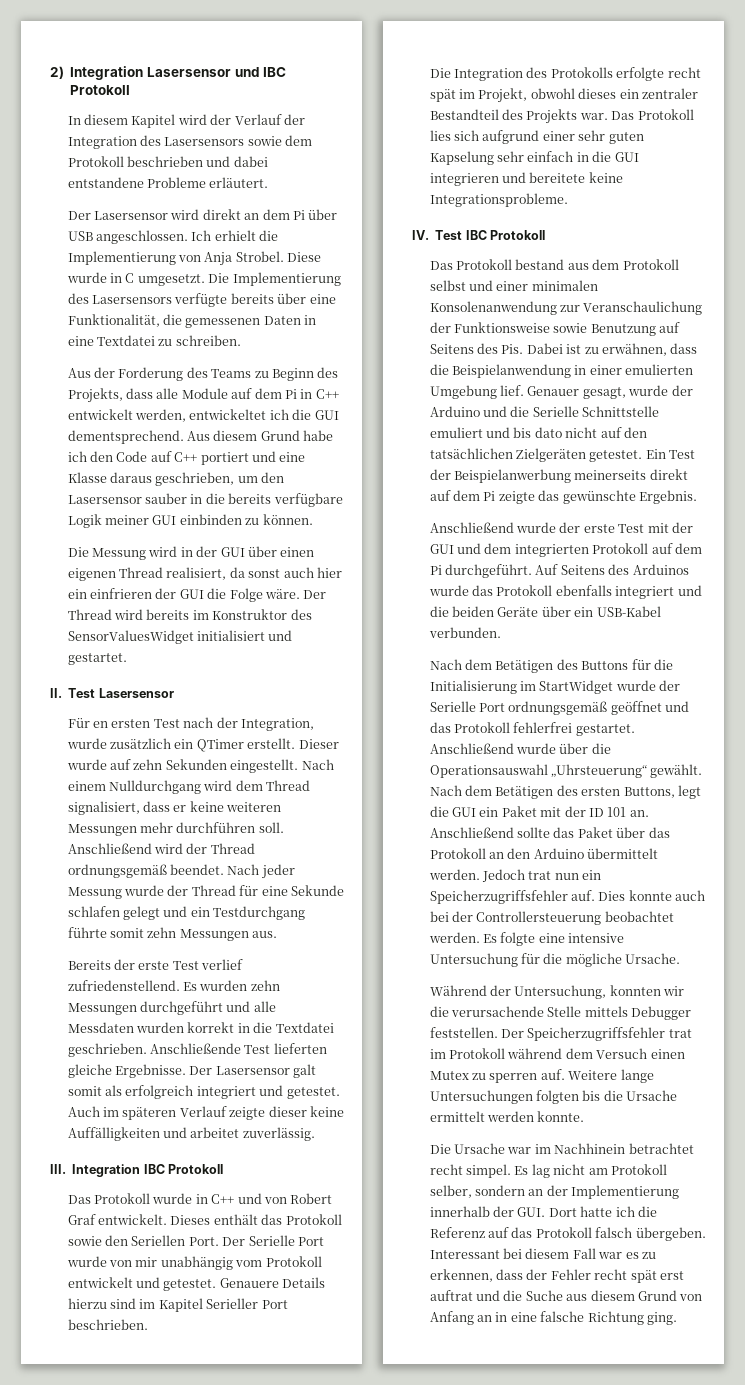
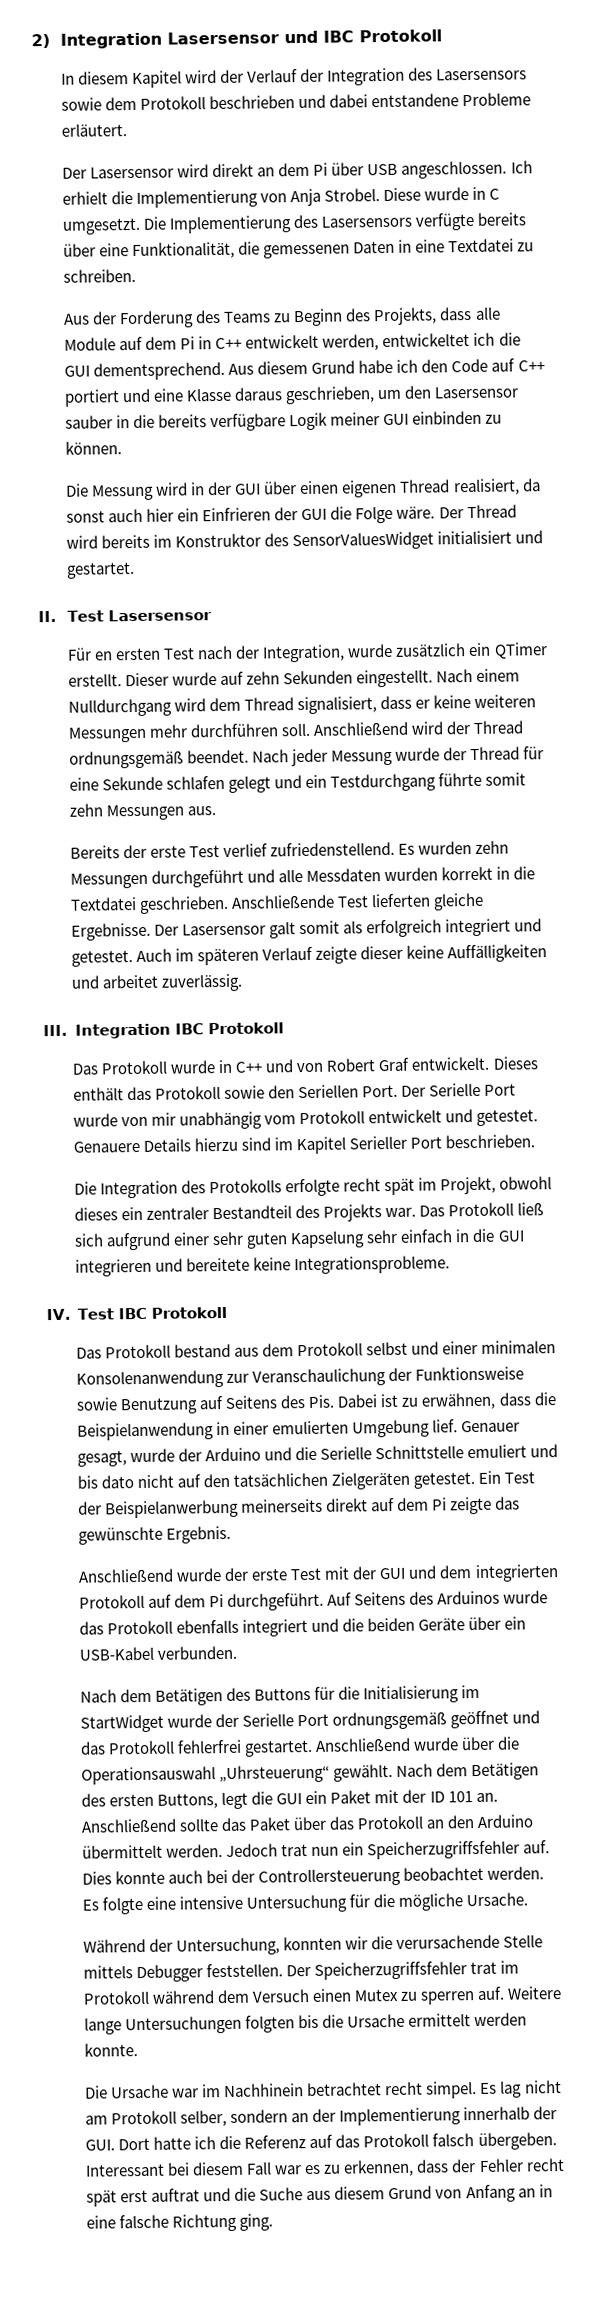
- Die Messung wird in der GUI über einen eigenen Thread realisiert, da sonst auch hier ein einfrieren der GUI die Folge wäre.
+ Die Messung wird in der GUI über einen eigenen Thread realisiert, da sonst auch hier ein Einfrieren der GUI die Folge wäre.
- Das Protokoll lies sich aufgrund einer sehr guten Kapselung sehr einfach in die GUI integrieren und bereitete keine Integrationsprobleme.
+ Das Protokoll ließ sich aufgrund einer sehr guten Kapselung sehr einfach in die GUI integrieren und bereitete keine Integrationsprobleme.

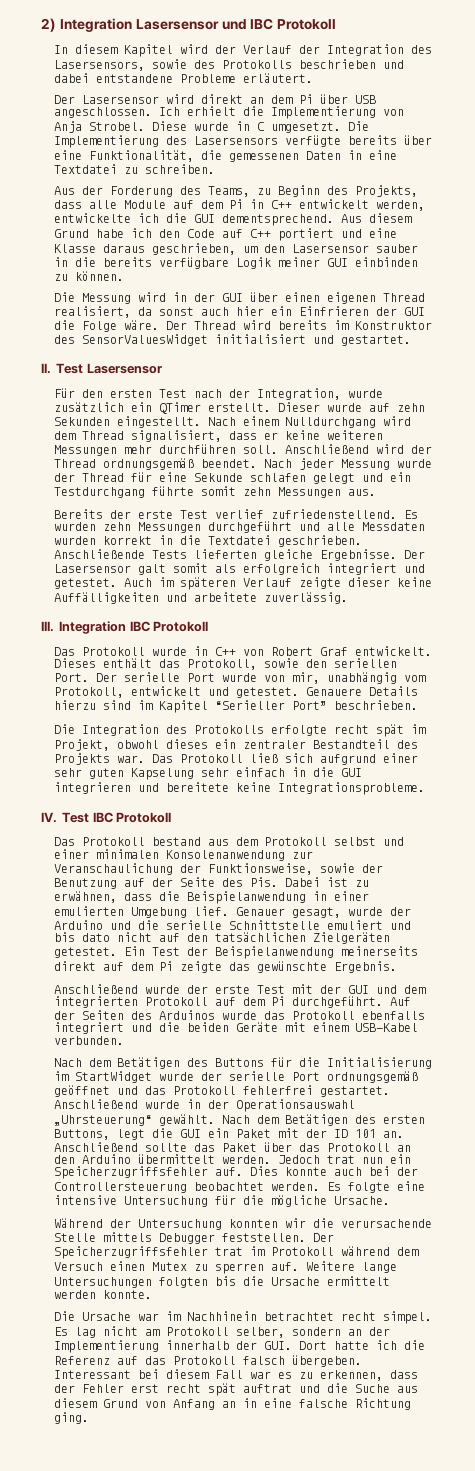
- In diesem Kapitel wird der Verlauf der Integration des Lasersensors sowie dem Protokoll beschrieben und dabei entstandene Probleme erläutert.
+ In diesem Kapitel wird der Verlauf der Integration des Lasersensors, sowie des Protokolls beschrieben und dabei entstandene Probleme erläutert.
- Aus der Forderung des Teams zu Beginn des Projekts, dass alle Module auf dem Pi in C++ entwickelt werden, entwickeltet ich die GUI dementsprechend.
+ Aus der Forderung des Teams, zu Beginn des Projekts, dass alle Module auf dem Pi in C++ entwickelt werden, entwickelte ich die GUI dementsprechend.
- Für en ersten Test nach der Integration, wurde zusätzlich ein QTimer erstellt.
+ Für den ersten Test nach der Integration, wurde zusätzlich ein QTimer erstellt.
- Anschließende Test lieferten gleiche Ergebnisse.
+ Anschließende Tests lieferten gleiche Ergebnisse.
- Auch im späteren Verlauf zeigte dieser keine Auffälligkeiten und arbeitet zuverlässig.
+ Auch im späteren Verlauf zeigte dieser keine Auffälligkeiten und arbeitete zuverlässig.
- Das Protokoll wurde in C++ und von Robert Graf entwickelt.
+ Das Protokoll wurde in C++ von Robert Graf entwickelt.
- Dieses enthält das Protokoll sowie den Seriellen Port.
+ Dieses enthält das Protokoll, sowie den seriellen Port.
- Der Serielle Port wurde von mir unabhängig vom Protokoll entwickelt und getestet.
+ Der serielle Port wurde von mir, unabhängig vom Protokoll, entwickelt und getestet.
- Genauere Details hierzu sind im Kapitel Serieller Port beschrieben.
+ Genauere Details hierzu sind im Kapitel “Serieller Port” beschrieben.
- Das Protokoll bestand aus dem Protokoll selbst und einer minimalen Konsolenanwendung zur Veranschaulichung der Funktionsweise sowie Benutzung auf Seitens des Pis. Dabei ist zu erwähnen, dass die Beispielanwendung in einer emulierten Umgebung lief.
+ Das Protokoll bestand aus dem Protokoll selbst und einer minimalen Konsolenanwendung zur Veranschaulichung der Funktionsweise, sowie der Benutzung auf der Seite des Pis. Dabei ist zu erwähnen, dass die Beispielanwendung in einer emulierten Umgebung lief.
- Genauer gesagt, wurde der Arduino und die Serielle Schnittstelle emuliert und bis dato nicht auf den tatsächlichen Zielgeräten getestet.
+ Genauer gesagt, wurde der Arduino und die serielle Schnittstelle emuliert und bis dato nicht auf den tatsächlichen Zielgeräten getestet.
- Ein Test der Beispielanwerbung meinerseits direkt auf dem Pi zeigte das gewünschte Ergebnis.
+ Ein Test der Beispielanwendung meinerseits direkt auf dem Pi zeigte das gewünschte Ergebnis.
- Auf Seitens des Arduinos wurde das Protokoll ebenfalls integriert und die beiden Geräte über ein USB-Kabel verbunden.
+ Auf der Seiten des Arduinos wurde das Protokoll ebenfalls integriert und die beiden Geräte mit einem USB-Kabel verbunden.
- Nach dem Betätigen des Buttons für die Initialisierung im StartWidget wurde der Serielle Port ordnungsgemäß geöffnet und das Protokoll fehlerfrei gestartet.
+ Nach dem Betätigen des Buttons für die Initialisierung im StartWidget wurde der serielle Port ordnungsgemäß geöffnet und das Protokoll fehlerfrei gestartet.
- Anschließend wurde über die Operationsauswahl „Uhrsteuerung“ gewählt.
+ Anschließend wurde in der Operationsauswahl „Uhrsteuerung“ gewählt.
- Während der Untersuchung, konnten wir die verursachende Stelle mittels Debugger feststellen.
+ Während der Untersuchung konnten wir die verursachende Stelle mittels Debugger feststellen.
- Interessant bei diesem Fall war es zu erkennen, dass der Fehler recht spät erst auftrat und die Suche aus diesem Grund von Anfang an in eine falsche Richtung ging.
+ Interessant bei diesem Fall war es zu erkennen, dass der Fehler erst recht spät auftrat und die Suche aus diesem Grund von Anfang an in eine falsche Richtung ging.

